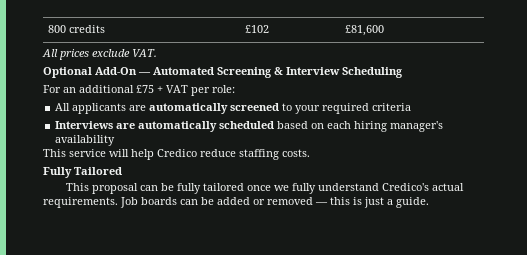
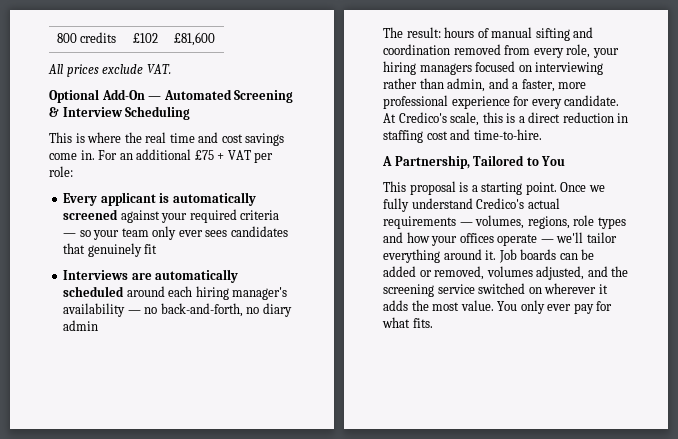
+ This is where the real time and cost savings come in.
- All applicants are automatically screened to your required criteria
+ Every applicant is automatically screened against your required criteria — so your team only ever sees candidates that genuinely fit
- Interviews are automatically scheduled based on each hiring manager's availability
- This service will help Credico reduce staffing costs.
- Fully Tailored
+ Interviews are automatically scheduled around each hiring manager's availability — no back-and-forth, no diary admin
+ The result: hours of manual sifting and coordination removed from every role, your hiring managers focused on interviewing rather than admin, and a faster, more professional experience for every candidate. At Credico's scale, this is a direct reduction in staffing cost and time-to-hire.
+ A Partnership, Tailored to You
- This proposal can be fully tailored once we fully understand Credico's actual requirements.
+ This proposal is a starting point. Once we fully understand Credico's actual requirements — volumes, regions, role types and how your offices operate — we'll tailor everything around it.
- Job boards can be added or removed — this is just a guide.
+ Job boards can be added or removed, volumes adjusted, and the screening service switched on wherever it adds the most value. You only ever pay for what fits.

